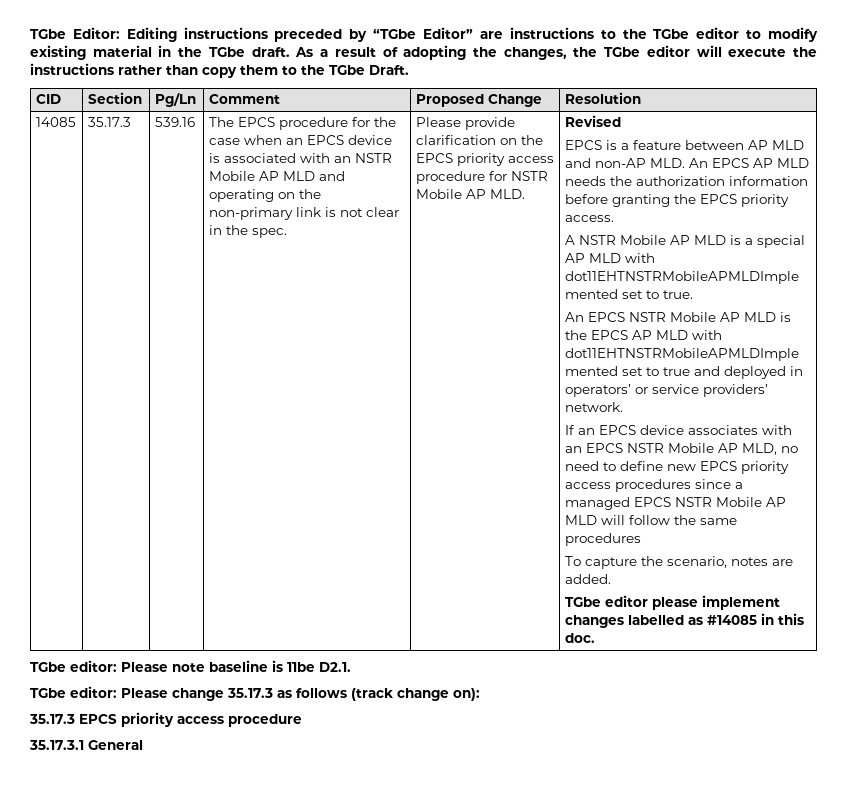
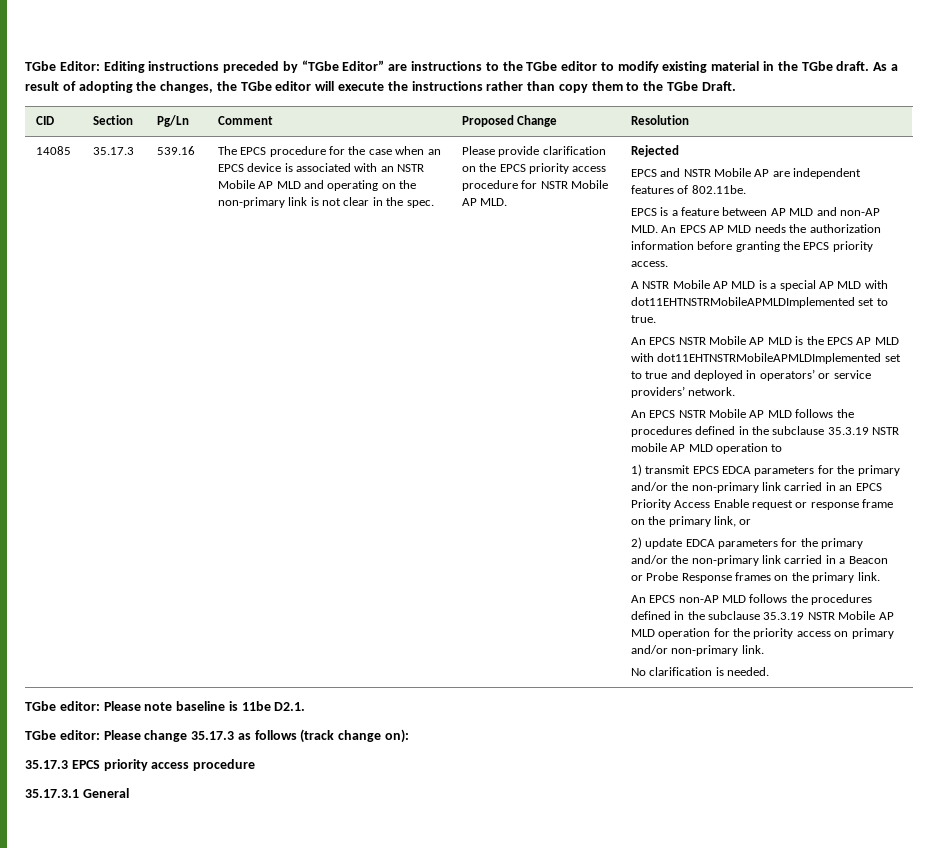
- Revised
+ Rejected
+ EPCS and NSTR Mobile AP are independent features of 802.11be.
- If an EPCS device associates with an EPCS NSTR Mobile AP MLD, no need to define new EPCS priority access procedures since a managed EPCS NSTR Mobile AP MLD will follow the same procedures
- To capture the scenario, notes are added.
- TGbe editor please implement changes labelled as #14085 in this doc.
+ An EPCS NSTR Mobile AP MLD follows the procedures defined in the subclause 35.3.19 NSTR mobile AP MLD operation to
+ 1) transmit EPCS EDCA parameters for the primary and/or the non-primary link carried in an EPCS Priority Access Enable request or response frame on the primary link, or
+ 2) update EDCA parameters for the primary and/or the non-primary link carried in a Beacon or Probe Response frames on the primary link.
+ An EPCS non-AP MLD follows the procedures defined in the subclause 35.3.19 NSTR Mobile AP MLD operation for the priority access on primary and/or non-primary link.
+ No clarification is needed.

